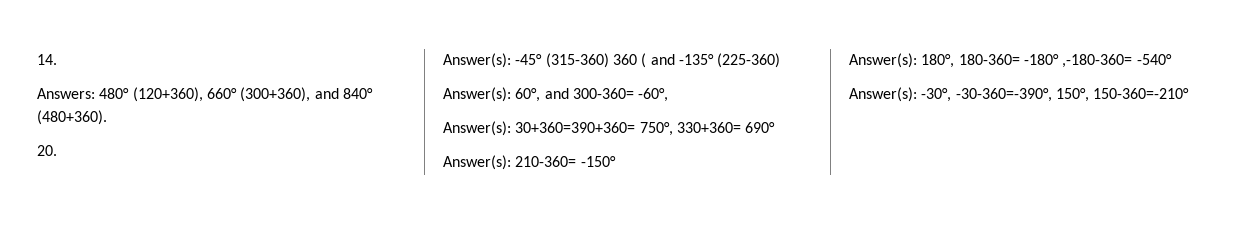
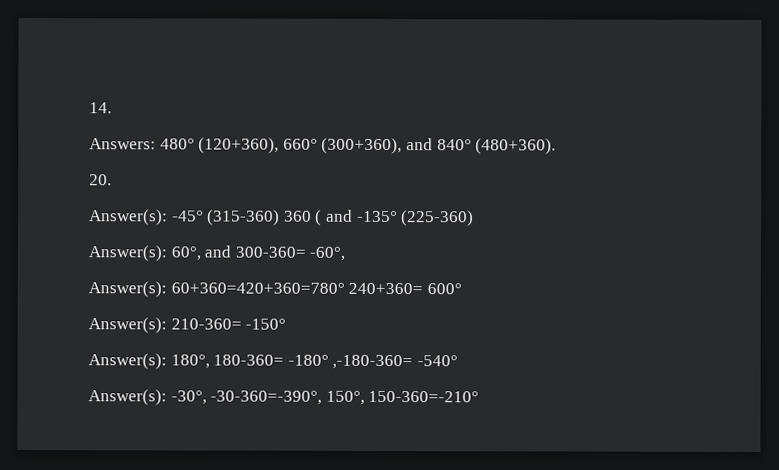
- Answer(s): 30+360=390+360= 750°, 330+360= 690°
+ Answer(s): 60+360=420+360=780° 240+360= 600°

